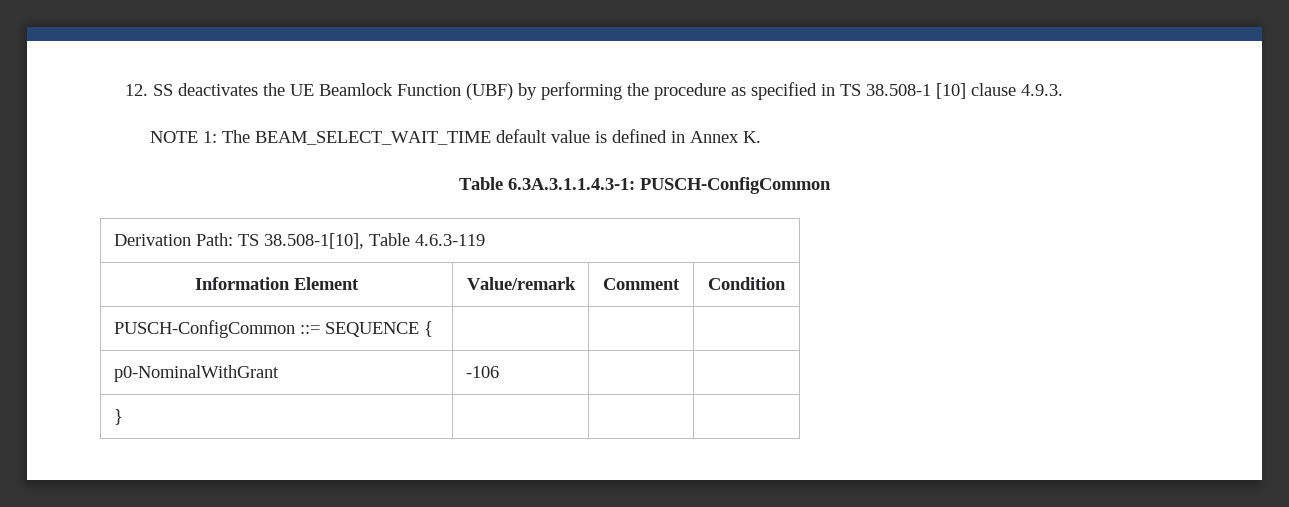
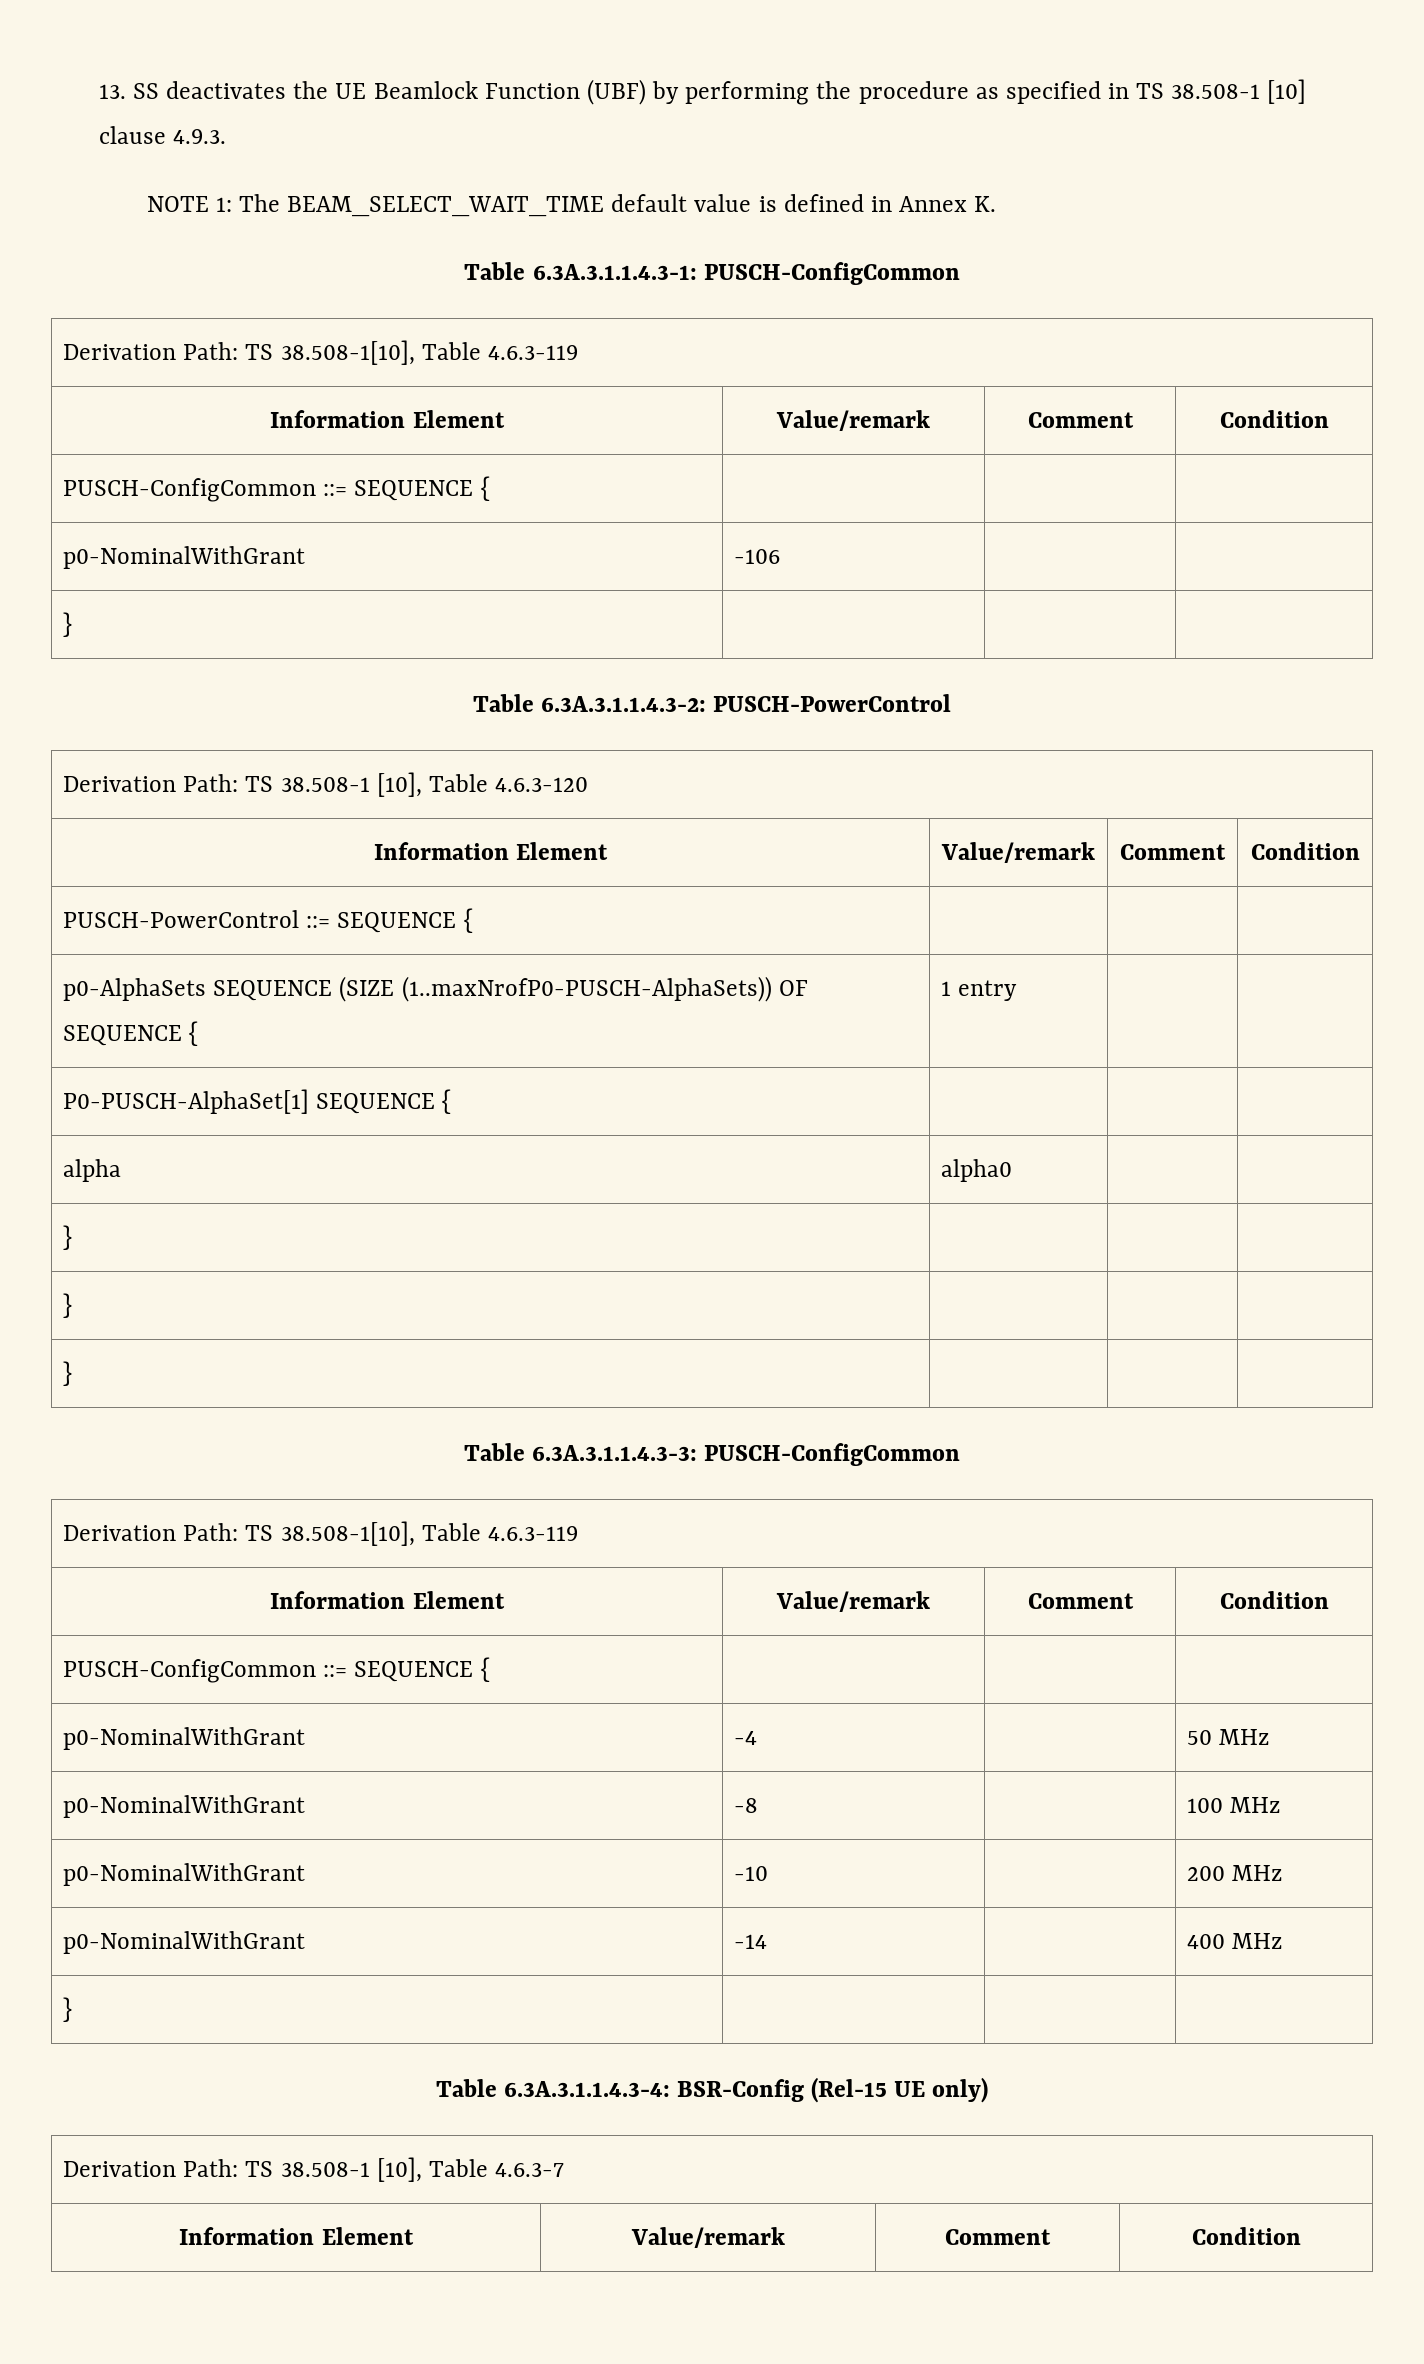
- 12. SS deactivates the UE Beamlock Function (UBF) by performing the procedure as specified in TS 38.508-1 [10] clause 4.9.3.
+ 13. SS deactivates the UE Beamlock Function (UBF) by performing the procedure as specified in TS 38.508-1 [10] clause 4.9.3.
+ Table 6.3A.3.1.1.4.3-2: PUSCH-PowerControl
+ Derivation Path: TS 38.508-1 [10], Table 4.6.3-120
+ Information Element | Value/remark | Comment | Condition
+ PUSCH-PowerControl ::= SEQUENCE { | | |
+ p0-AlphaSets SEQUENCE (SIZE (1..maxNrofP0-PUSCH-AlphaSets)) OF SEQUENCE { | 1 entry | |
+ P0-PUSCH-AlphaSet[1] SEQUENCE { | | |
+ alpha | alpha0 | |
+ } | | |
+ } | | |
+ } | | |
+ Table 6.3A.3.1.1.4.3-3: PUSCH-ConfigCommon
+ Derivation Path: TS 38.508-1[10], Table 4.6.3-119
+ Information Element | Value/remark | Comment | Condition
+ PUSCH-ConfigCommon ::= SEQUENCE { | | |
+ p0-NominalWithGrant | -4 | | 50 MHz
+ p0-NominalWithGrant | -8 | | 100 MHz
+ p0-NominalWithGrant | -10 | | 200 MHz
+ p0-NominalWithGrant | -14 | | 400 MHz
+ } | | |
+ Table 6.3A.3.1.1.4.3-4: BSR-Config (Rel-15 UE only)
+ Derivation Path: TS 38.508-1 [10], Table 4.6.3-7
+ Information Element | Value/remark | Comment | Condition

